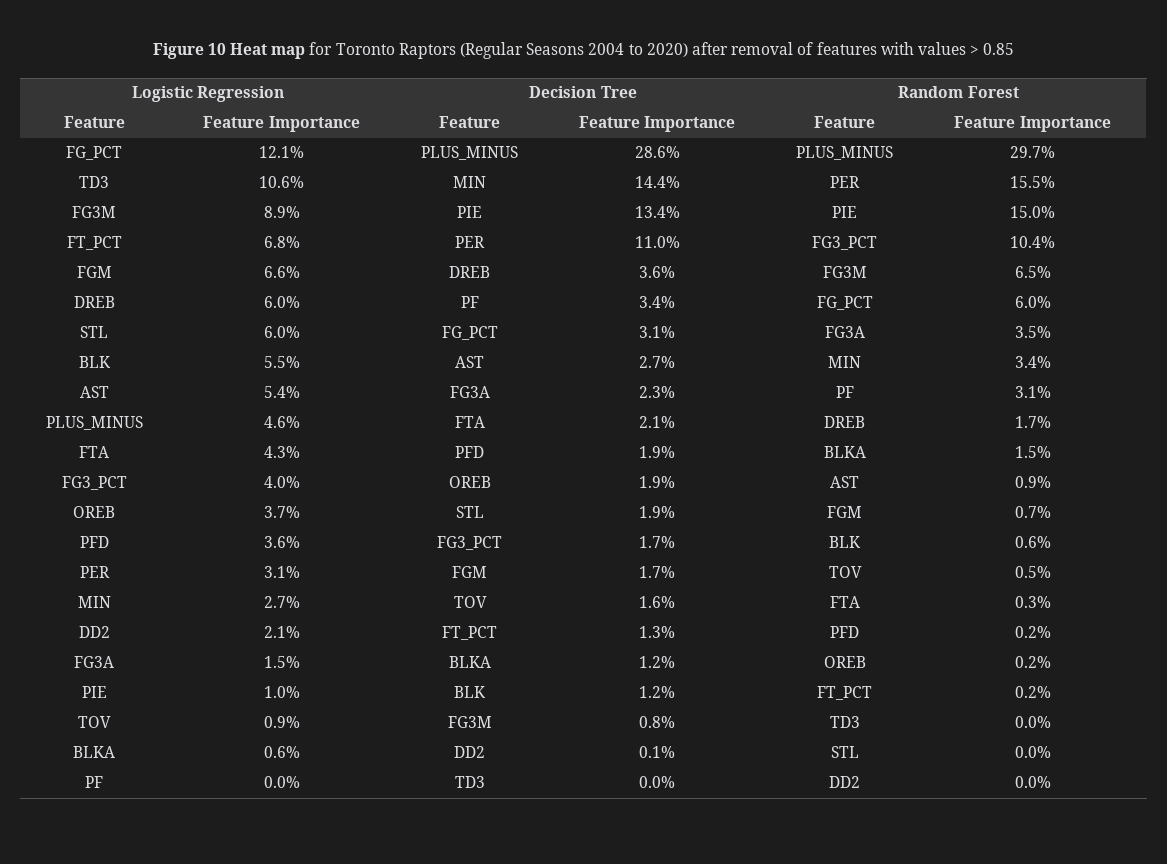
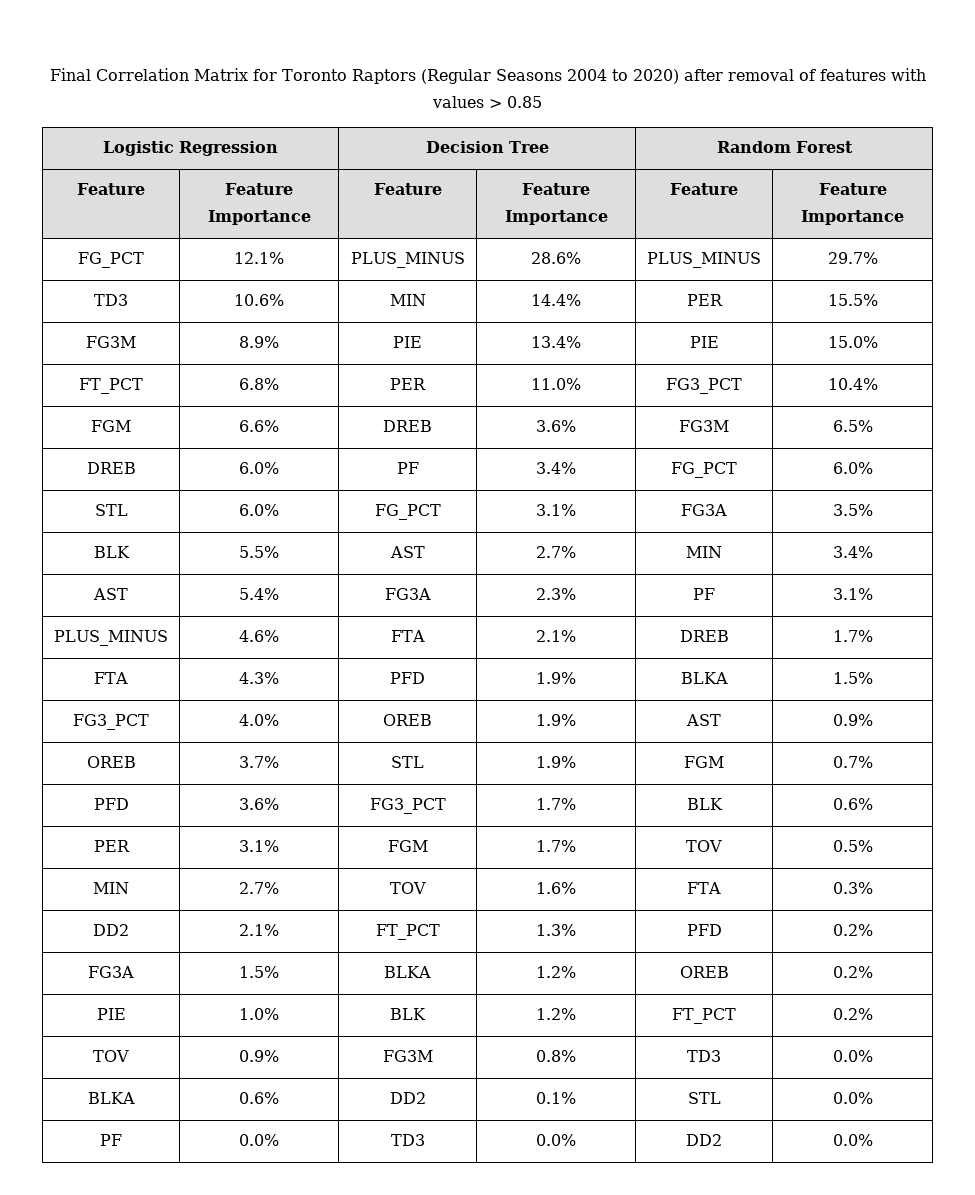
- Figure 10 Heat map for Toronto Raptors (Regular Seasons 2004 to 2020) after removal of features with values > 0.85
+ Final Correlation Matrix for Toronto Raptors (Regular Seasons 2004 to 2020) after removal of features with values > 0.85

